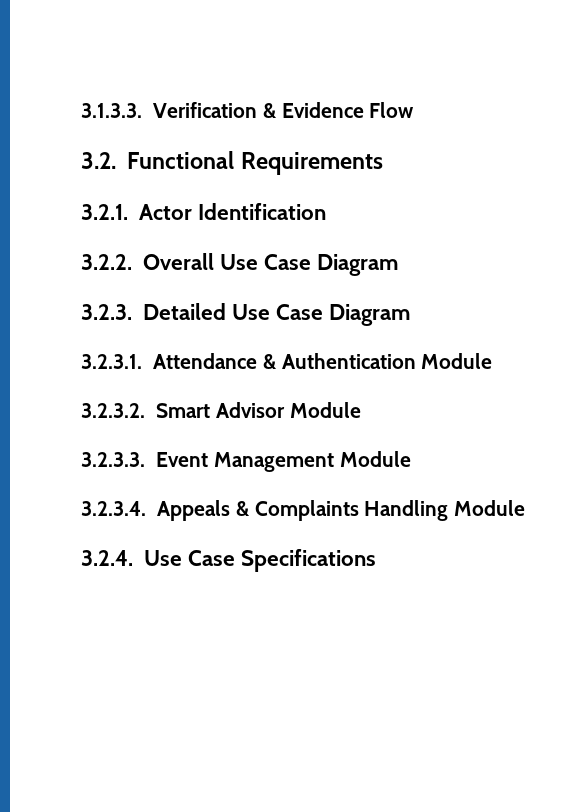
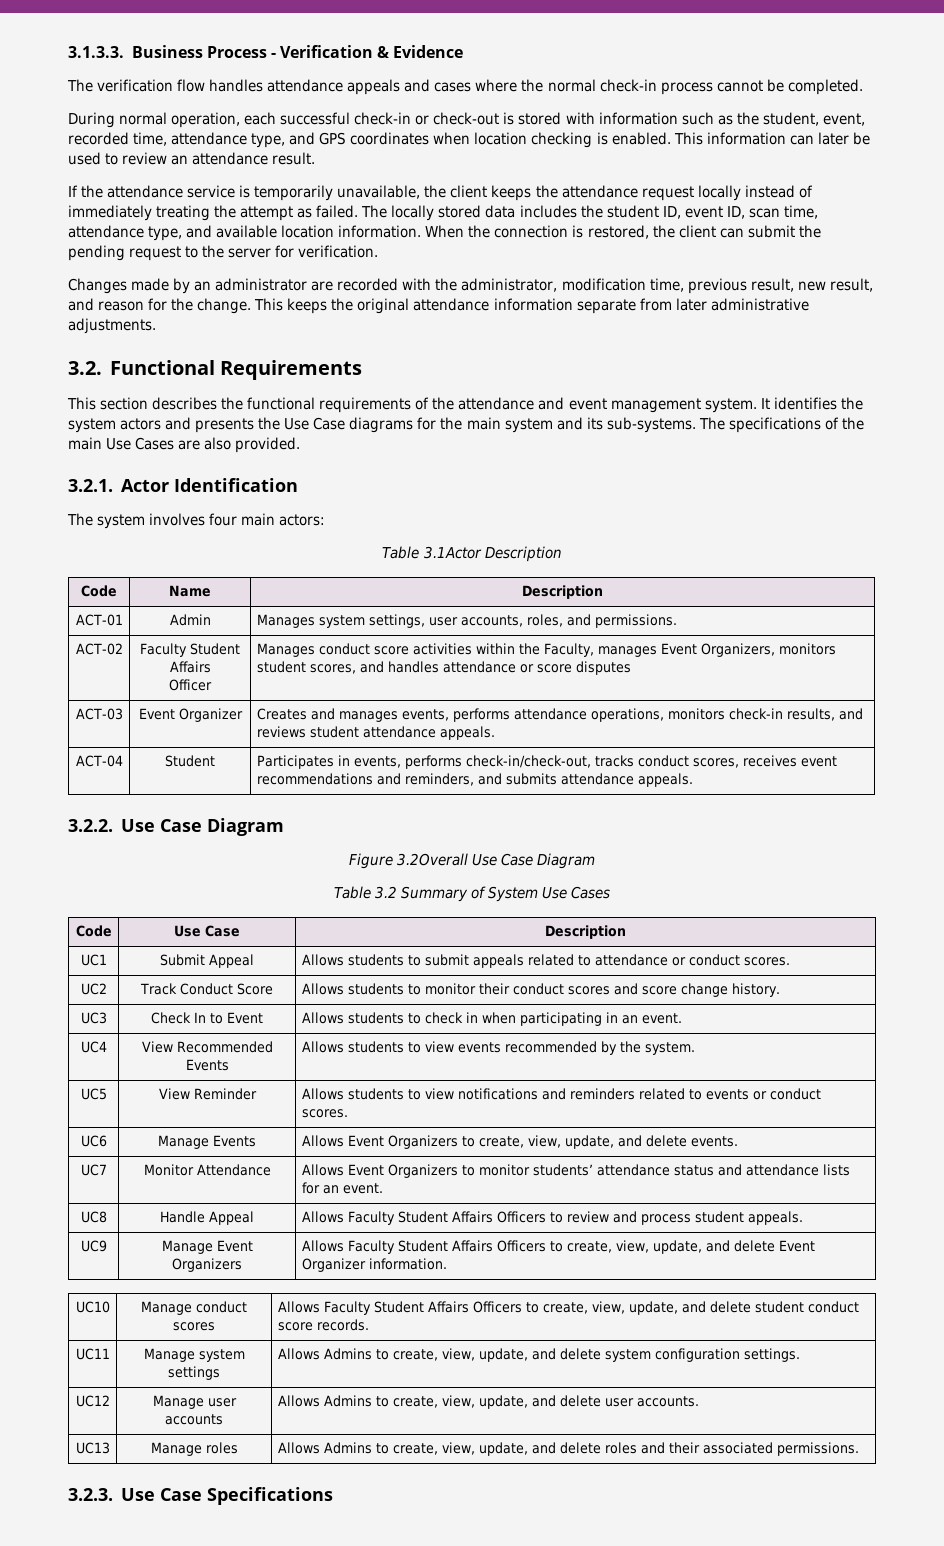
- 3.1.3.3. Verification & Evidence Flow
+ 3.1.3.3. Business Process - Verification & Evidence
+ The verification flow handles attendance appeals and cases where the normal check-in process cannot be completed.
+ During normal operation, each successful check-in or check-out is stored with information such as the student, event, recorded time, attendance type, and GPS coordinates when location checking is enabled. This information can later be used to review an attendance result.
+ If the attendance service is temporarily unavailable, the client keeps the attendance request locally instead of immediately treating the attempt as failed. The locally stored data includes the student ID, event ID, scan time, attendance type, and available location information. When the connection is restored, the client can submit the pending request to the server for verification.
+ Changes made by an administrator are recorded with the administrator, modification time, previous result, new result, and reason for the change. This keeps the original attendance information separate from later administrative adjustments.
  3.2. Functional Requirements
+ This section describes the functional requirements of the attendance and event management system. It identifies the system actors and presents the Use Case diagrams for the main system and its sub-systems. The specifications of the main Use Cases are also provided.
  3.2.1. Actor Identification
+ The system involves four main actors:
+ Table 3.1Actor Description
+ Code | Name | Description
+ ACT-01 | Admin | Manages system settings, user accounts, roles, and permissions.
+ ACT-02 | Faculty Student Affairs
+ Officer | Manages conduct score activities within the Faculty, manages Event Organizers, monitors student scores, and handles attendance or score disputes
+ ACT-03 | Event Organizer | Creates and manages events, performs attendance operations, monitors check-in results, and reviews student attendance appeals.
+ ACT-04 | Student | Participates in events, performs check-in/check-out, tracks conduct scores, receives event recommendations and reminders, and submits attendance appeals.
- 3.2.2. Overall Use Case Diagram
- 3.2.3. Detailed Use Case Diagram
- 3.2.3.1. Attendance & Authentication Module
- 3.2.3.2. Smart Advisor Module
- 3.2.3.3. Event Management Module
- 3.2.3.4. Appeals & Complaints Handling Module
- 3.2.4. Use Case Specifications
+ 3.2.2. Use Case Diagram
+ Figure 3.2Overall Use Case Diagram
+ Table 3.2 Summary of System Use Cases
+ Code | Use Case | Description
+ UC1 | Submit Appeal | Allows students to submit appeals related to attendance or conduct scores.
+ UC2 | Track Conduct Score | Allows students to monitor their conduct scores and score change history.
+ UC3 | Check In to Event | Allows students to check in when participating in an event.
+ UC4 | View Recommended Events | Allows students to view events recommended by the system.
+ UC5 | View Reminder | Allows students to view notifications and reminders related to events or conduct scores.
+ UC6 | Manage Events | Allows Event Organizers to create, view, update, and delete events.
+ UC7 | Monitor Attendance | Allows Event Organizers to monitor students’ attendance status and attendance lists for an event.
+ UC8 | Handle Appeal | Allows Faculty Student Affairs Officers to review and process student appeals.
+ UC9 | Manage Event Organizers | Allows Faculty Student Affairs Officers to create, view, update, and delete Event Organizer information.
+ UC10 | Manage conduct scores | Allows Faculty Student Affairs Officers to create, view, update, and delete student conduct score records.
+ UC11 | Manage system settings | Allows Admins to create, view, update, and delete system configuration settings.
+ UC12 | Manage user accounts | Allows Admins to create, view, update, and delete user accounts.
+ UC13 | Manage roles | Allows Admins to create, view, update, and delete roles and their associated permissions.
+ 3.2.3. Use Case Specifications

